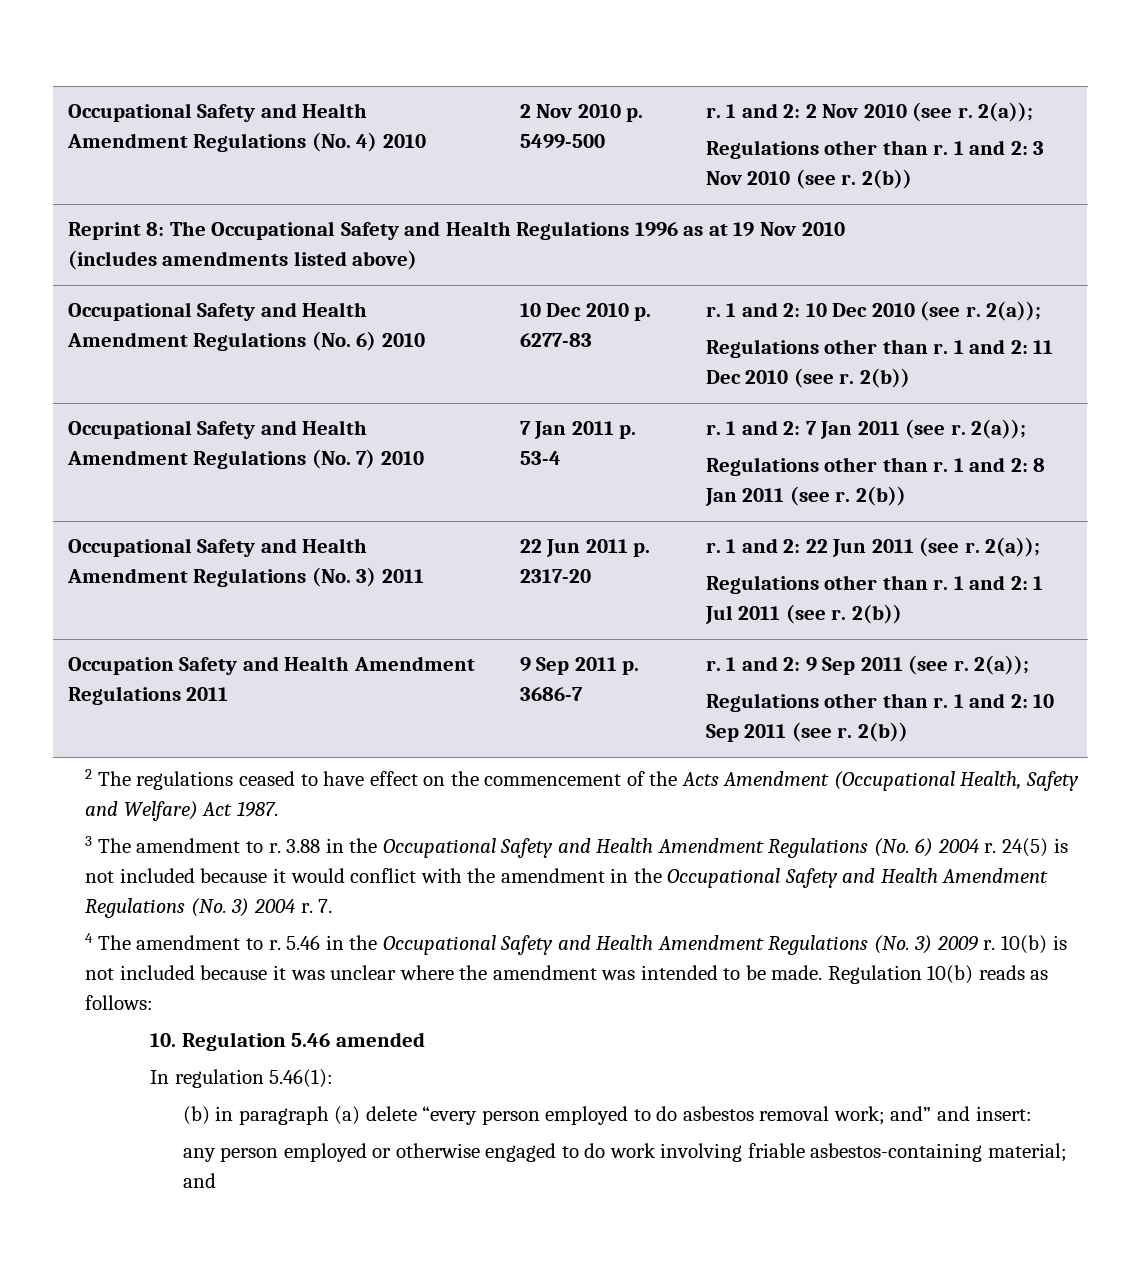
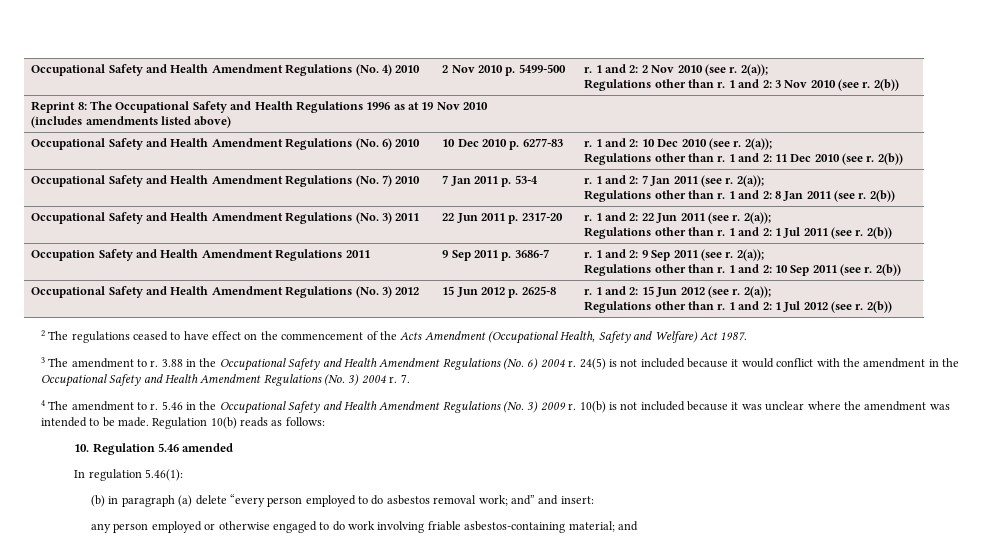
+ Occupational Safety and Health Amendment Regulations (No. 3) 2012 | 15 Jun 2012 p. 2625-8 | r. 1 and 2: 15 Jun 2012 (see r. 2(a));
+ Regulations other than r. 1 and 2: 1 Jul 2012 (see r. 2(b))

